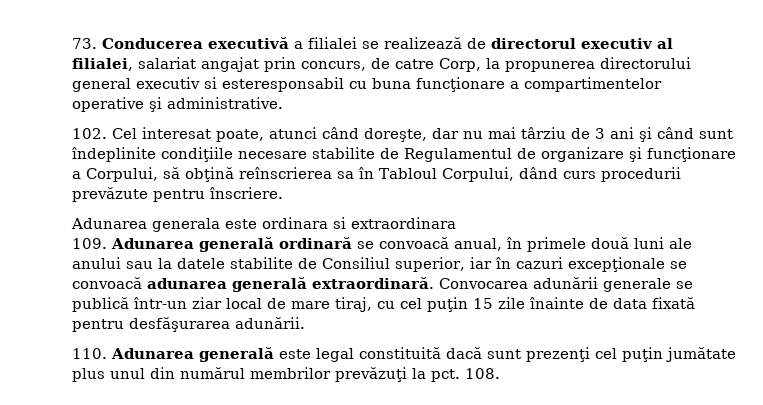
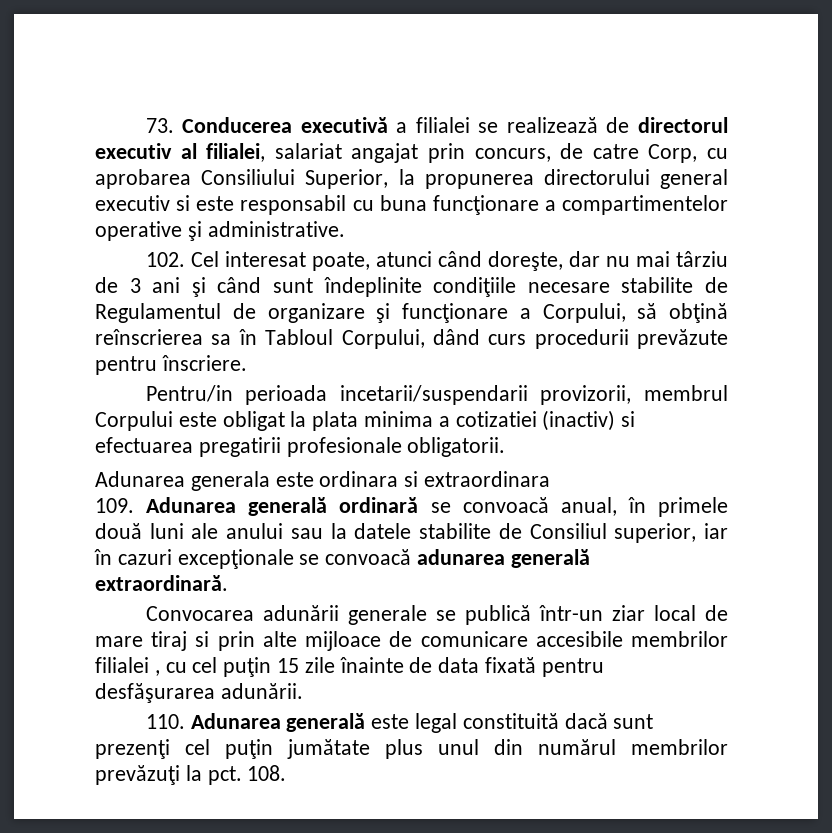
- 73. Conducerea executivă a filialei se realizează de directorul executiv al filialei, salariat angajat prin concurs, de catre Corp, la propunerea directorului general executiv si esteresponsabil cu buna funcţionare a compartimentelor operative şi administrative.
+ 73. Conducerea executivă a filialei se realizează de directorul executiv al filialei, salariat angajat prin concurs, de catre Corp, cu aprobarea Consiliului Superior, la propunerea directorului general executiv si este responsabil cu buna funcţionare a compartimentelor operative şi administrative.
+ Pentru/in perioada incetarii/suspendarii provizorii, membrul Corpului este obligat la plata minima a cotizatiei (inactiv) si efectuarea pregatirii profesionale obligatorii.
- 109. Adunarea generală ordinară se convoacă anual, în primele două luni ale anului sau la datele stabilite de Consiliul superior, iar în cazuri excepţionale se convoacă adunarea generală extraordinară. Convocarea adunării generale se publică într-un ziar local de mare tiraj, cu cel puţin 15 zile înainte de data fixată pentru desfăşurarea adunării.
+ 109. Adunarea generală ordinară se convoacă anual, în primele două luni ale anului sau la datele stabilite de Consiliul superior, iar în cazuri excepţionale se convoacă adunarea generală extraordinară.
+ Convocarea adunării generale se publică într-un ziar local de mare tiraj si prin alte mijloace de comunicare accesibile membrilor filialei , cu cel puţin 15 zile înainte de data fixată pentru desfăşurarea adunării.

